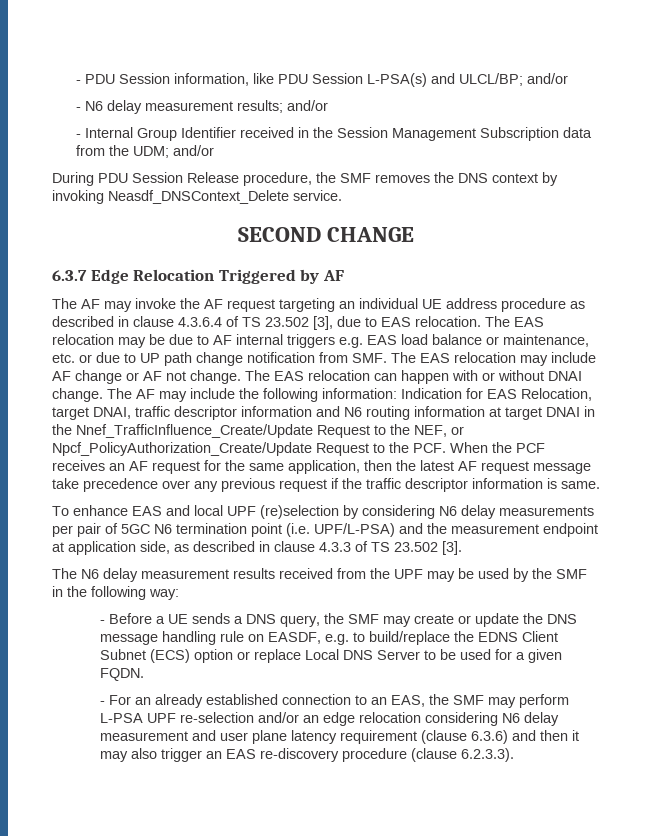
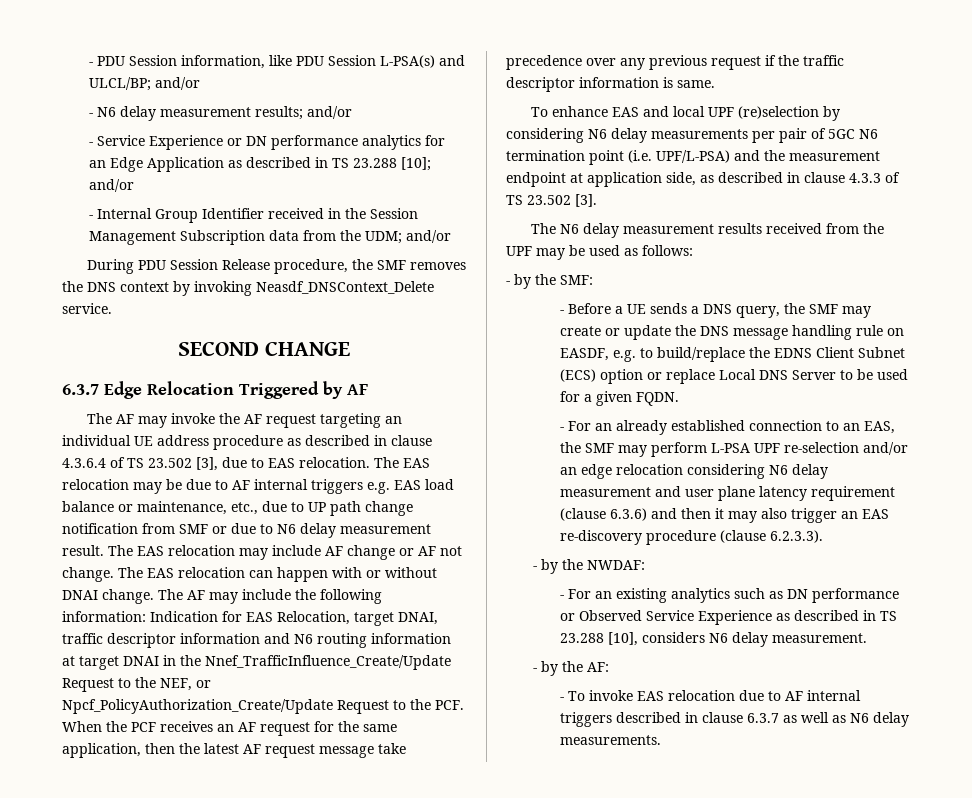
+ - Service Experience or DN performance analytics for an Edge Application as described in TS 23.288 [10]; and/or
- The EAS relocation may be due to AF internal triggers e.g. EAS load balance or maintenance, etc. or due to UP path change notification from SMF. The EAS relocation may include AF change or AF not change.
+ The EAS relocation may be due to AF internal triggers e.g. EAS load balance or maintenance, etc., due to UP path change notification from SMF or due to N6 delay measurement result. The EAS relocation may include AF change or AF not change.
- The N6 delay measurement results received from the UPF may be used by the SMF in the following way:
+ The N6 delay measurement results received from the UPF may be used as follows:
+ - by the SMF:
+ - by the NWDAF:
+ - For an existing analytics such as DN performance or Observed Service Experience as described in TS 23.288 [10], considers N6 delay measurement.
+ - by the AF:
+ - To invoke EAS relocation due to AF internal triggers described in clause 6.3.7 as well as N6 delay measurements.

